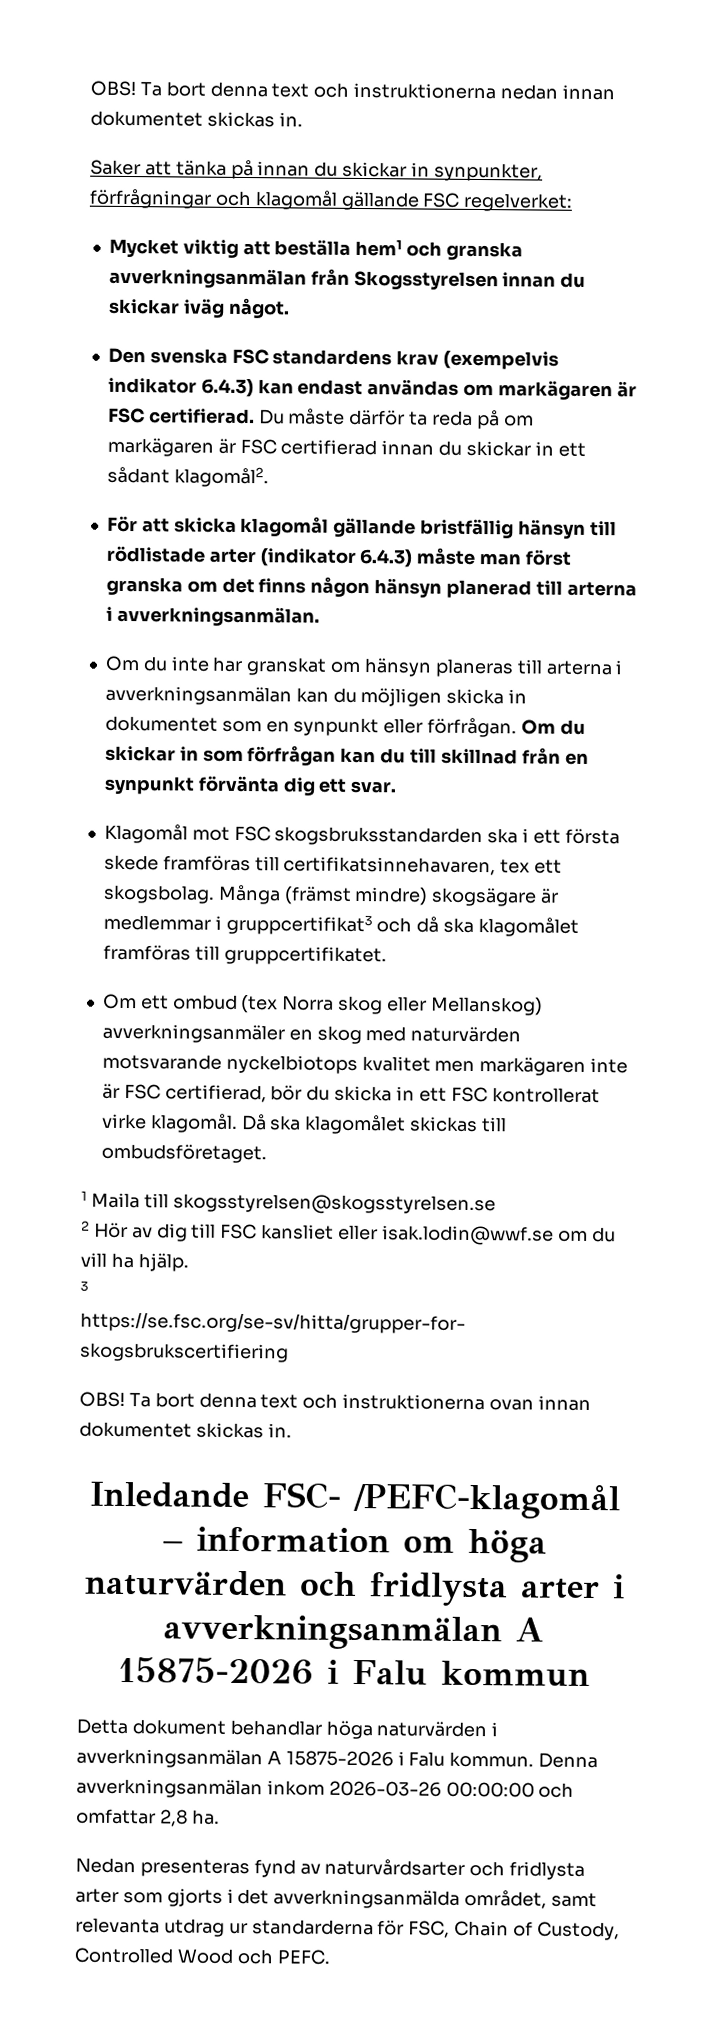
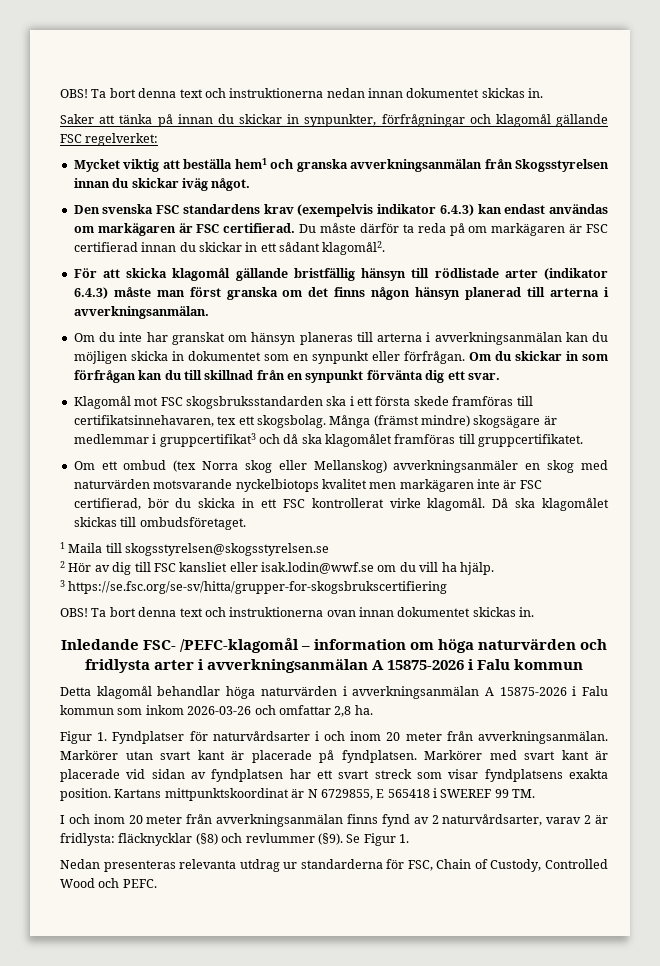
- Detta dokument behandlar höga naturvärden i avverkningsanmälan A 15875-2026 i Falu kommun. Denna avverkningsanmälan inkom 2026-03-26 00:00:00 och omfattar 2,8 ha.
+ Detta klagomål behandlar höga naturvärden i avverkningsanmälan A 15875-2026 i Falu kommun som inkom 2026-03-26 och omfattar 2,8 ha.
- Nedan presenteras fynd av naturvårdsarter och fridlysta arter som gjorts i det avverkningsanmälda området, samt relevanta utdrag ur standarderna för FSC, Chain of Custody, Controlled Wood och PEFC.
+ Figur 1. Fyndplatser för naturvårdsarter i och inom 20 meter från avverkningsanmälan. Markörer utan svart kant är placerade på fyndplatsen. Markörer med svart kant är placerade vid sidan av fyndplatsen har ett svart streck som visar fyndplatsens exakta position. Kartans mittpunktskoordinat är N 6729855, E 565418 i SWEREF 99 TM.
+ I och inom 20 meter från avverkningsanmälan finns fynd av 2 naturvårdsarter, varav 2 är fridlysta: fläcknycklar (§8) och revlummer (§9). Se Figur 1.
+ Nedan presenteras relevanta utdrag ur standarderna för FSC, Chain of Custody, Controlled Wood och PEFC.

